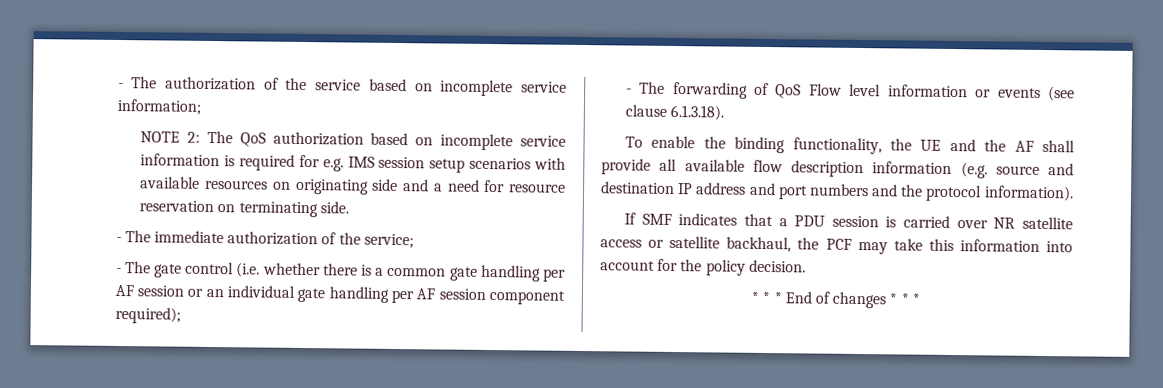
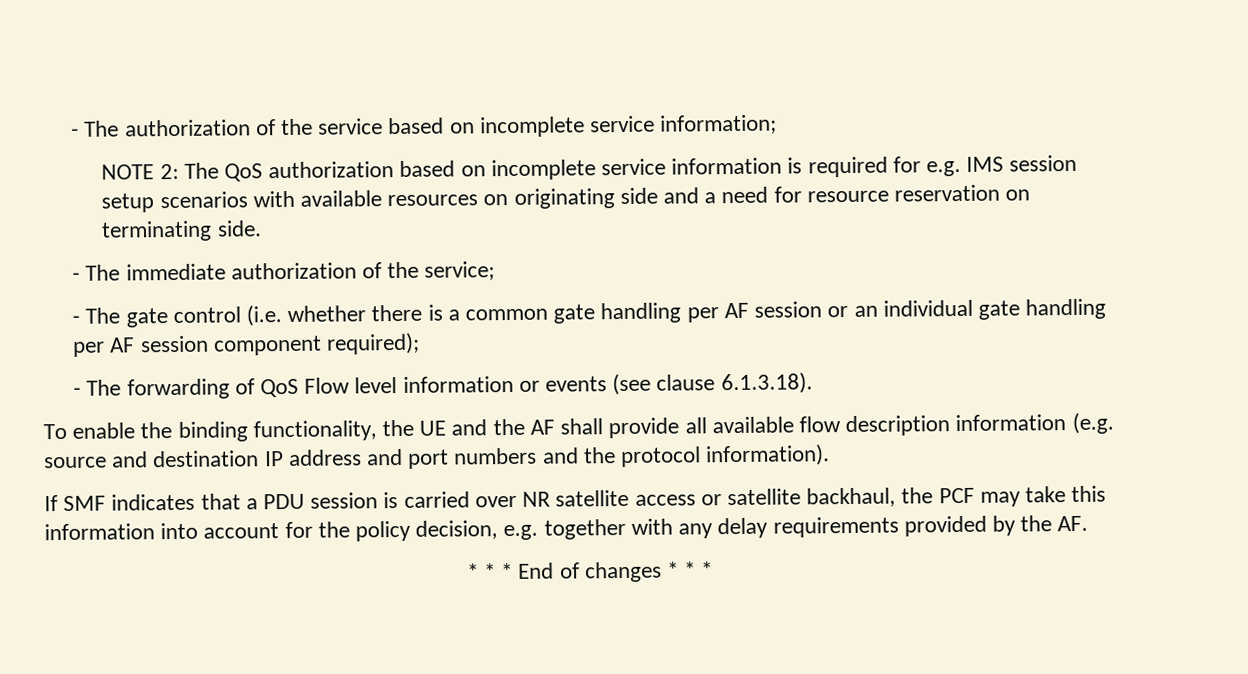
- If SMF indicates that a PDU session is carried over NR satellite access or satellite backhaul, the PCF may take this information into account for the policy decision.
+ If SMF indicates that a PDU session is carried over NR satellite access or satellite backhaul, the PCF may take this information into account for the policy decision, e.g. together with any delay requirements provided by the AF.

